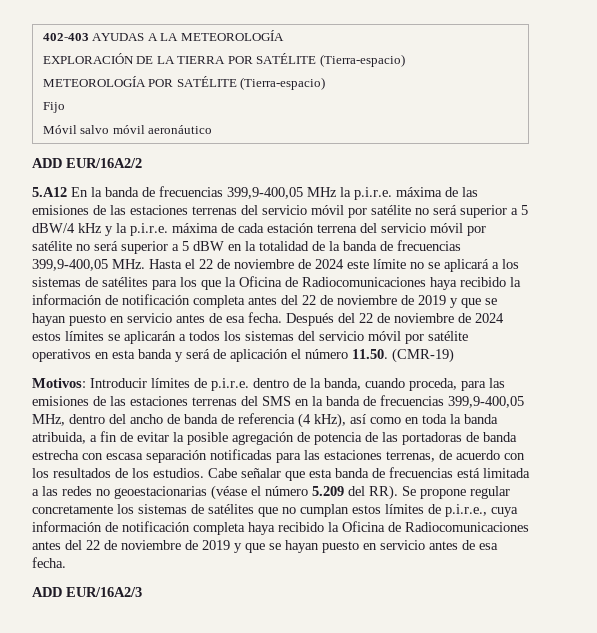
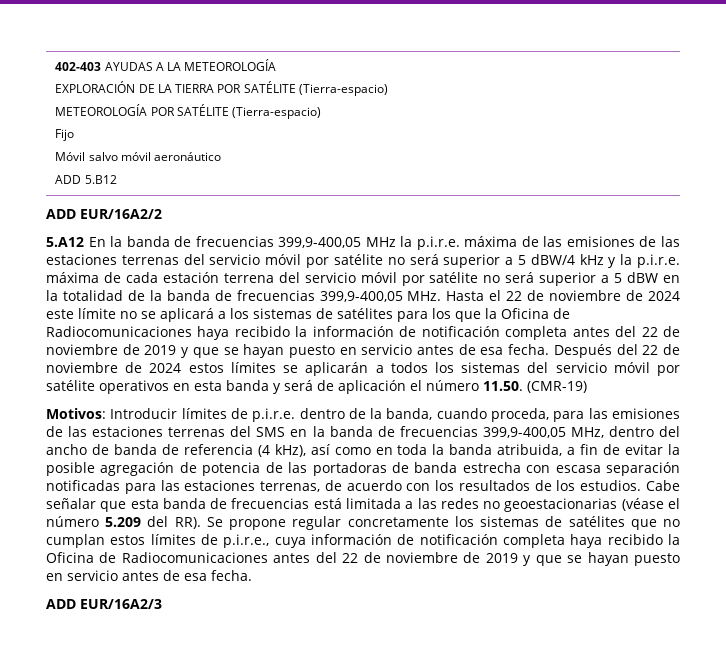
  402-403 AYUDAS A LA METEOROLOGÍA
  EXPLORACIÓN DE LA TIERRA POR SATÉLITE (Tierra-espacio)
  METEOROLOGÍA POR SATÉLITE (Tierra-espacio)
  Fijo
  Móvil salvo móvil aeronáutico
+ ADD 5.B12

